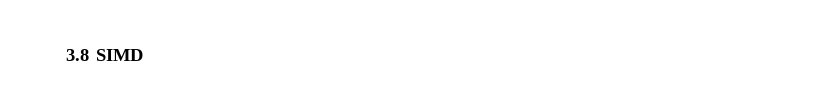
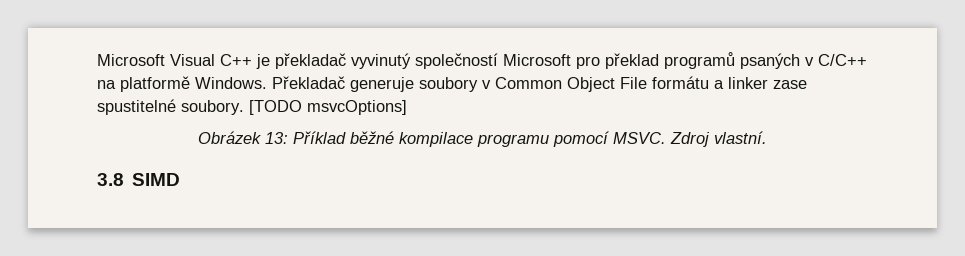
+ Microsoft Visual C++ je překladač vyvinutý společností Microsoft pro překlad programů psaných v C/C++ na platformě Windows. Překladač generuje soubory v Common Object File formátu a linker zase spustitelné soubory. [TODO msvcOptions]
+ Obrázek 13: Příklad běžné kompilace programu pomocí MSVC. Zdroj vlastní.

